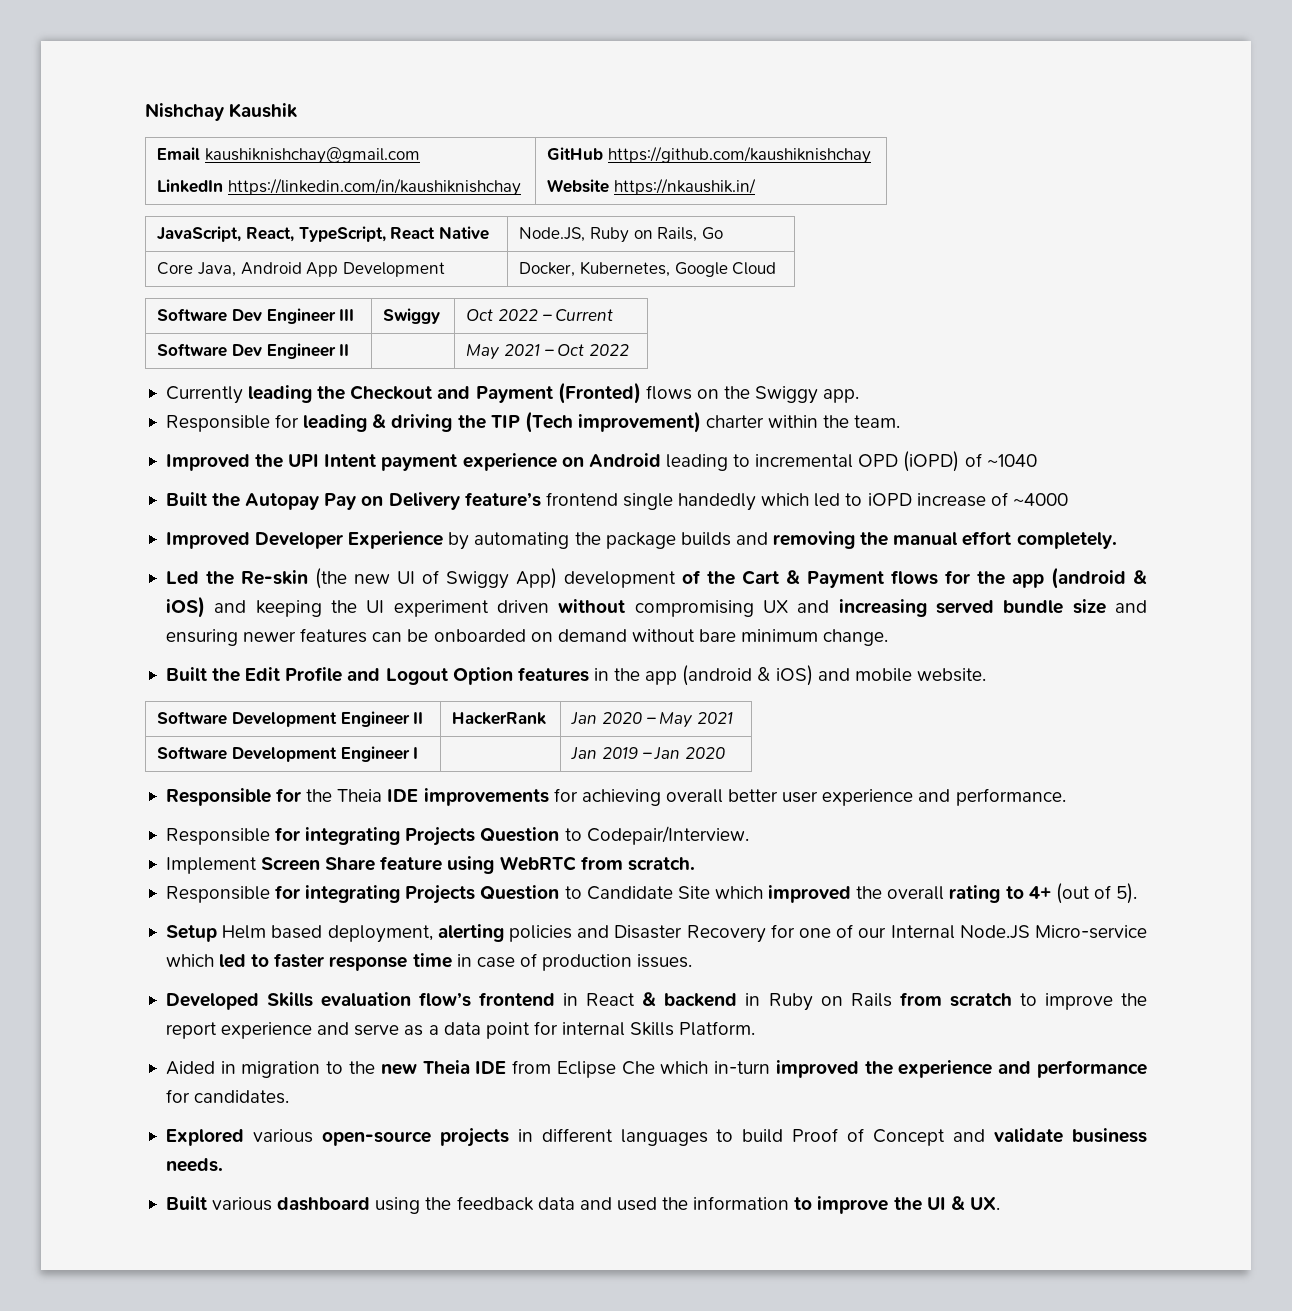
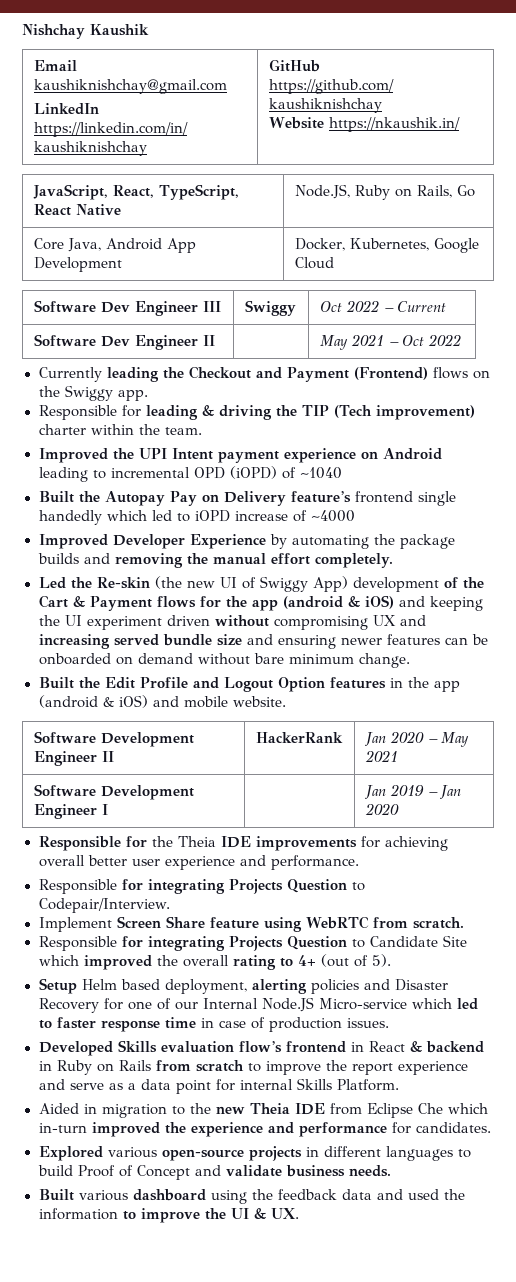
- Currently leading the Checkout and Payment (Fronted) flows on the Swiggy app.
+ Currently leading the Checkout and Payment (Frontend) flows on the Swiggy app.

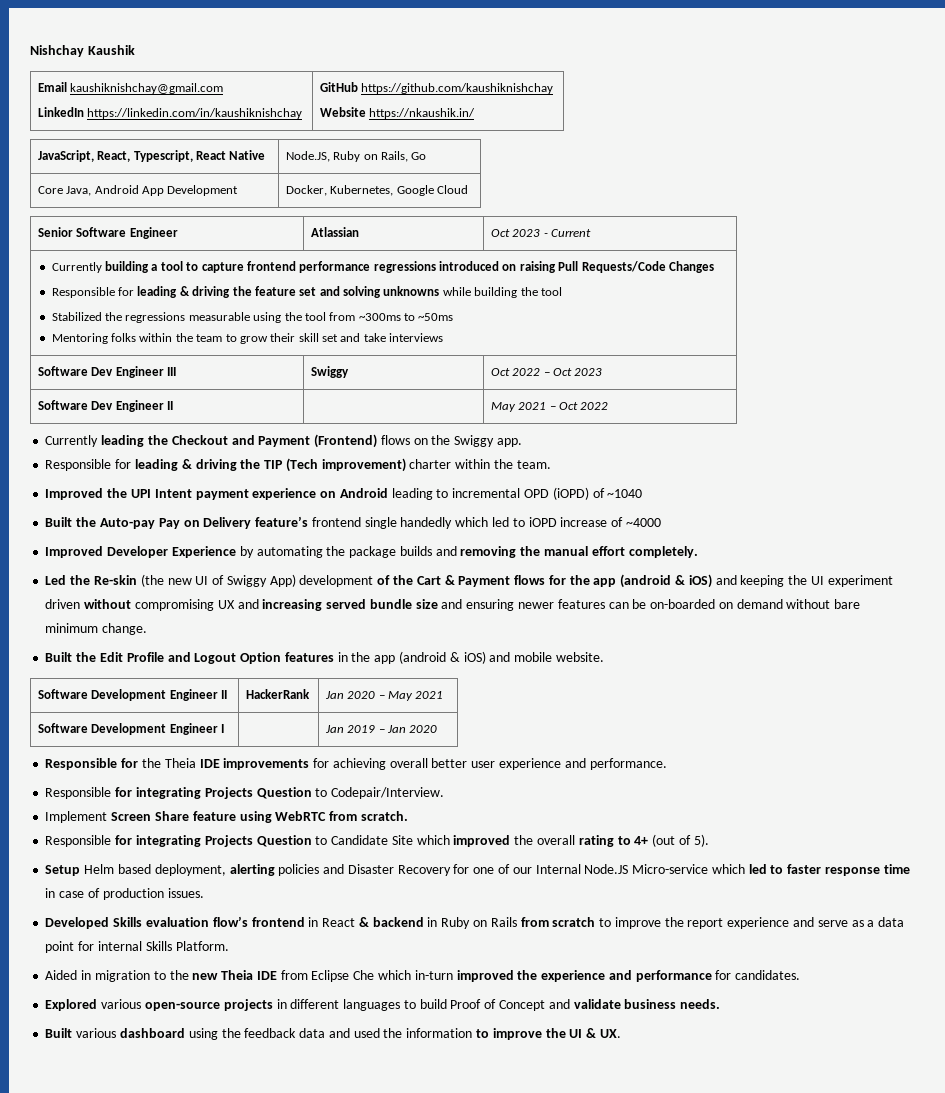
- JavaScript, React, TypeScript, React Native | Node.JS, Ruby on Rails, Go
+ JavaScript, React, Typescript, React Native | Node.JS, Ruby on Rails, Go
+ Senior Software Engineer | Atlassian | Oct 2023 - Current
+ Currently building a tool to capture frontend performance regressions introduced on raising Pull Requests/Code Changes
+ Responsible for leading & driving the feature set and solving unknowns while building the tool
+ Stabilized the regressions measurable using the tool from ~300ms to ~50ms
+ Mentoring folks within the team to grow their skill set and take interviews
- Software Dev Engineer III | Swiggy | Oct 2022 – Current
+ Software Dev Engineer III | Swiggy | Oct 2022 – Oct 2023
- Built the Autopay Pay on Delivery feature’s frontend single handedly which led to iOPD increase of ~4000
+ Built the Auto-pay Pay on Delivery feature’s frontend single handedly which led to iOPD increase of ~4000
- Led the Re-skin (the new UI of Swiggy App) development of the Cart & Payment flows for the app (android & iOS) and keeping the UI experiment driven without compromising UX and increasing served bundle size and ensuring newer features can be onboarded on demand without bare minimum change.
+ Led the Re-skin (the new UI of Swiggy App) development of the Cart & Payment flows for the app (android & iOS) and keeping the UI experiment driven without compromising UX and increasing served bundle size and ensuring newer features can be on-boarded on demand without bare minimum change.

